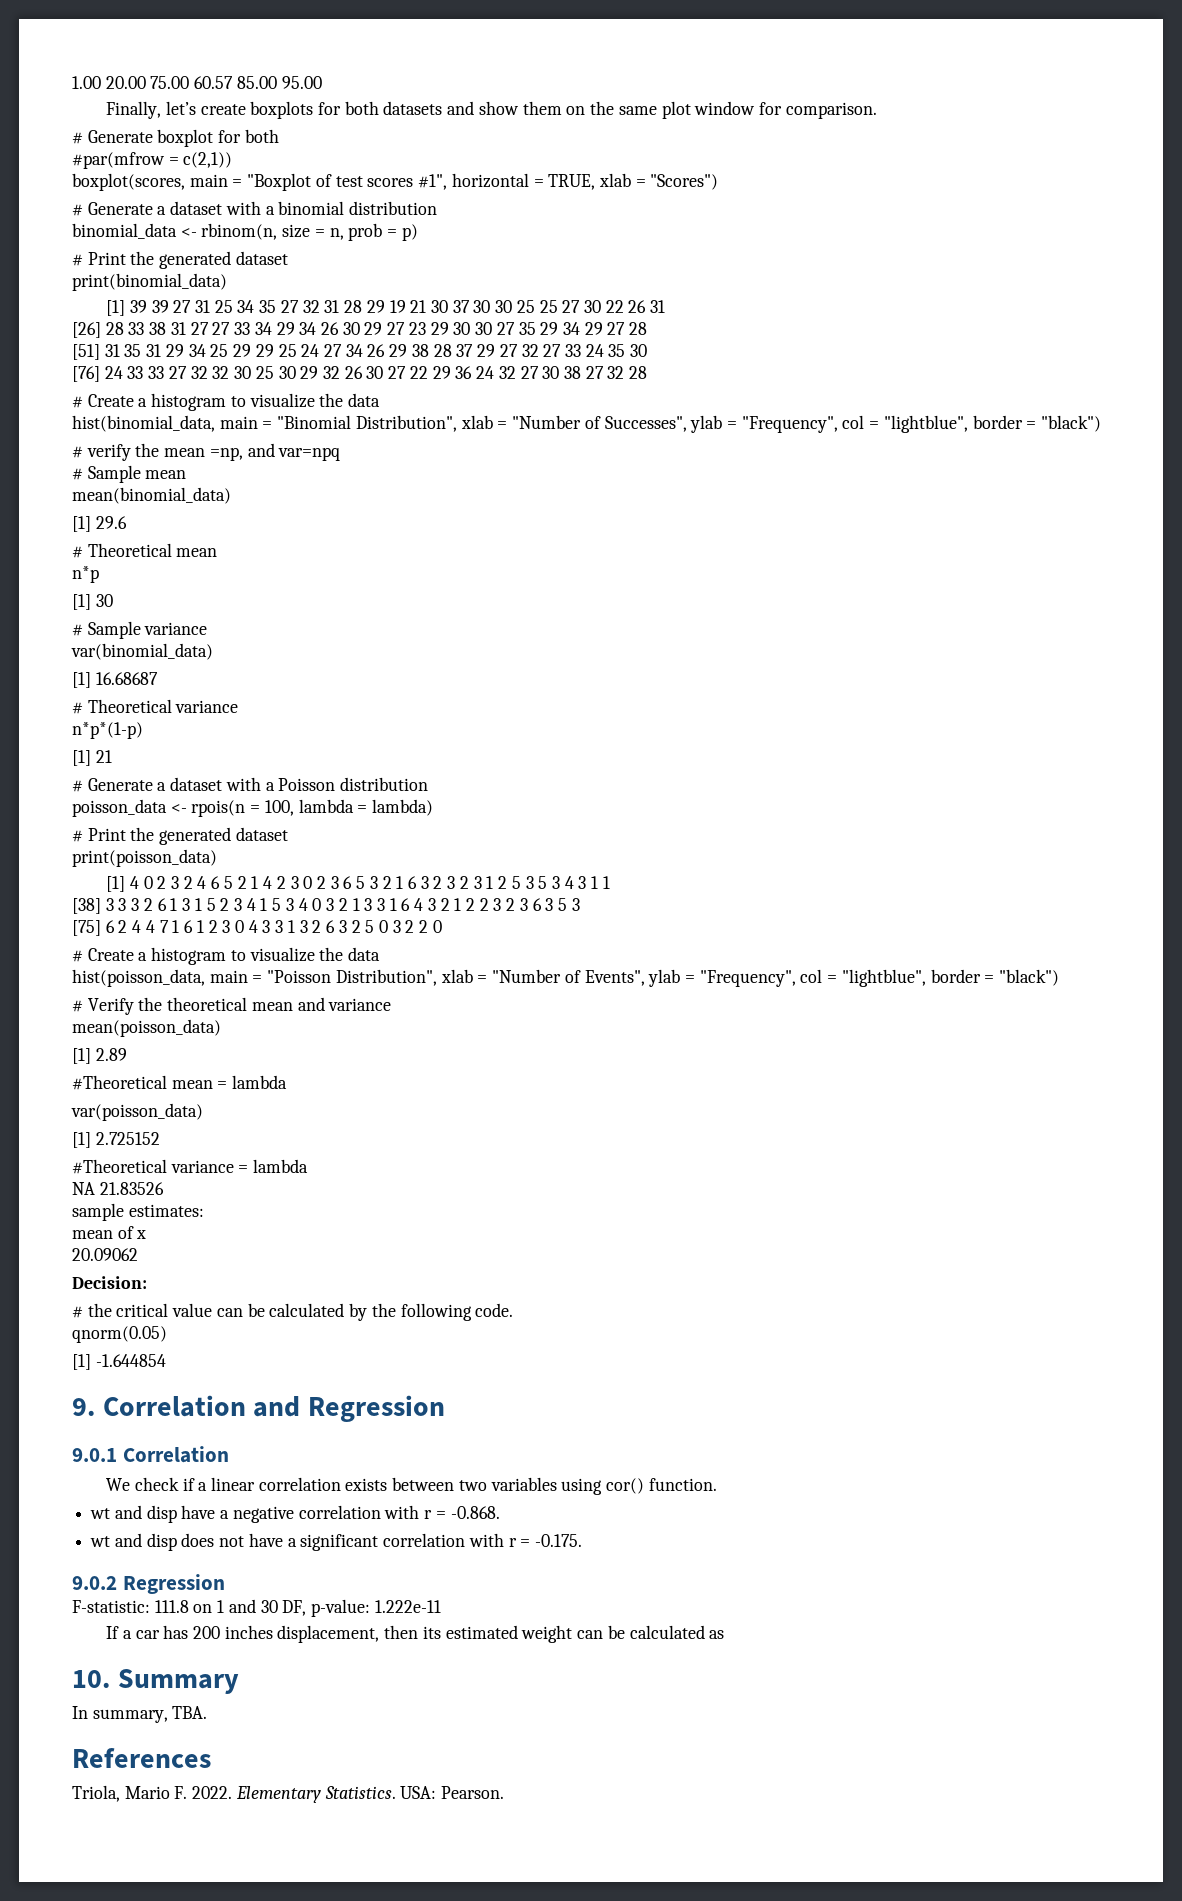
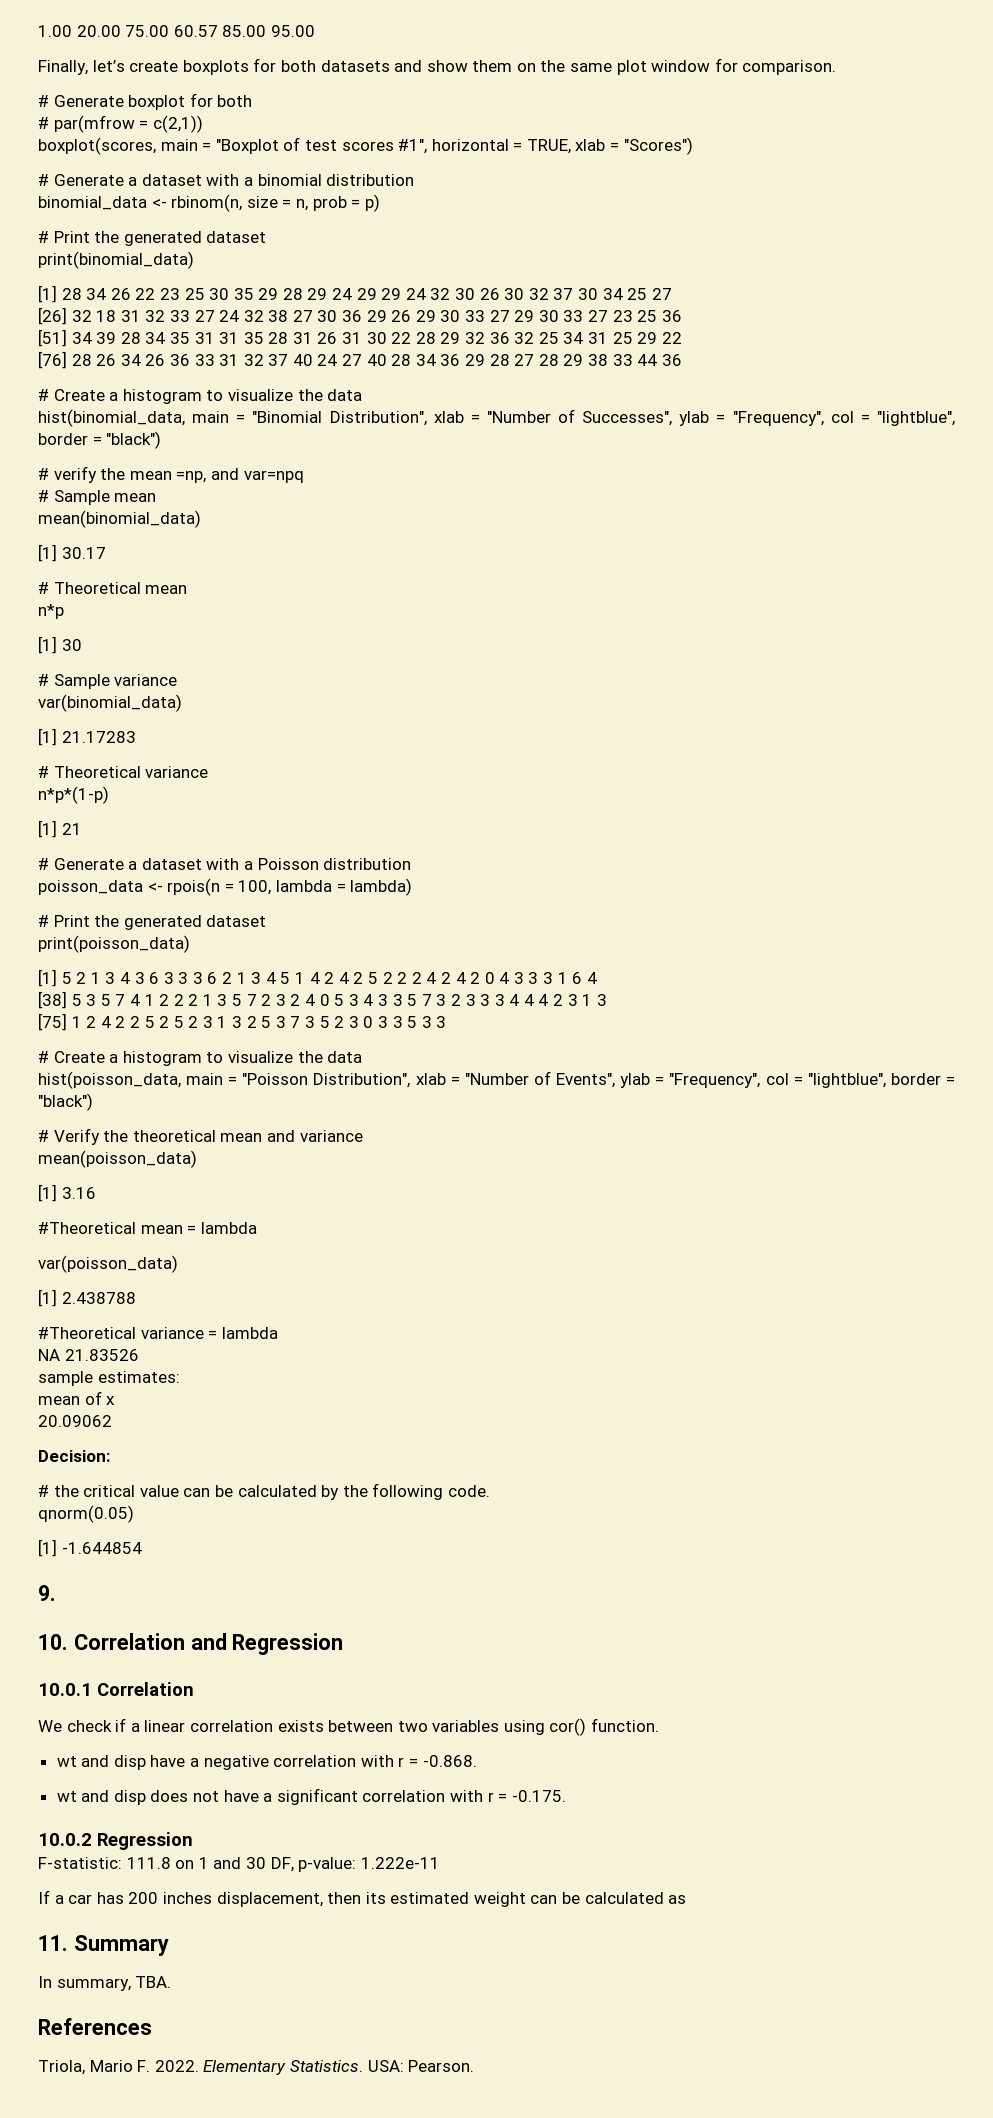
- #par(mfrow = c(2,1))
+ # par(mfrow = c(2,1))
- [1] 39 39 27 31 25 34 35 27 32 31 28 29 19 21 30 37 30 30 25 25 27 30 22 26 31
- [26] 28 33 38 31 27 27 33 34 29 34 26 30 29 27 23 29 30 30 27 35 29 34 29 27 28
- [51] 31 35 31 29 34 25 29 29 25 24 27 34 26 29 38 28 37 29 27 32 27 33 24 35 30
- [76] 24 33 33 27 32 32 30 25 30 29 32 26 30 27 22 29 36 24 32 27 30 38 27 32 28
+ [1] 28 34 26 22 23 25 30 35 29 28 29 24 29 29 24 32 30 26 30 32 37 30 34 25 27
+ [26] 32 18 31 32 33 27 24 32 38 27 30 36 29 26 29 30 33 27 29 30 33 27 23 25 36
+ [51] 34 39 28 34 35 31 31 35 28 31 26 31 30 22 28 29 32 36 32 25 34 31 25 29 22
+ [76] 28 26 34 26 36 33 31 32 37 40 24 27 40 28 34 36 29 28 27 28 29 38 33 44 36
- [1] 29.6
+ [1] 30.17
- [1] 16.68687
+ [1] 21.17283
- [1] 4 0 2 3 2 4 6 5 2 1 4 2 3 0 2 3 6 5 3 2 1 6 3 2 3 2 3 1 2 5 3 5 3 4 3 1 1
- [38] 3 3 3 2 6 1 3 1 5 2 3 4 1 5 3 4 0 3 2 1 3 3 1 6 4 3 2 1 2 2 3 2 3 6 3 5 3
+ [1] 5 2 1 3 4 3 6 3 3 3 6 2 1 3 4 5 1 4 2 4 2 5 2 2 2 4 2 4 2 0 4 3 3 3 1 6 4
+ [38] 5 3 5 7 4 1 2 2 2 1 3 5 7 2 3 2 4 0 5 3 4 3 3 5 7 3 2 3 3 3 4 4 4 2 3 1 3
- [75] 6 2 4 4 7 1 6 1 2 3 0 4 3 3 1 3 2 6 3 2 5 0 3 2 2 0
+ [75] 1 2 4 2 2 5 2 5 2 3 1 3 2 5 3 7 3 5 2 3 0 3 3 5 3 3
- [1] 2.89
+ [1] 3.16
- [1] 2.725152
+ [1] 2.438788
- 9. Correlation and Regression
+ 9.
+ 10. Correlation and Regression
- 9.0.1 Correlation
+ 10.0.1 Correlation
- 9.0.2 Regression
+ 10.0.2 Regression
- 10. Summary
+ 11. Summary

